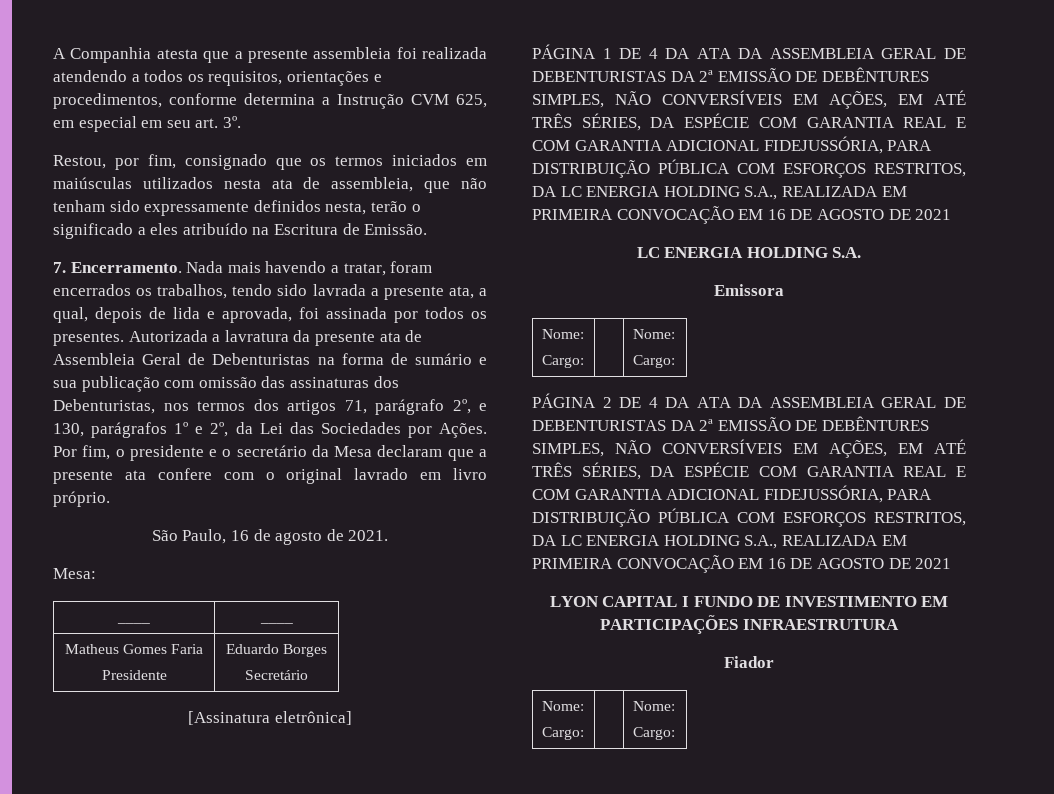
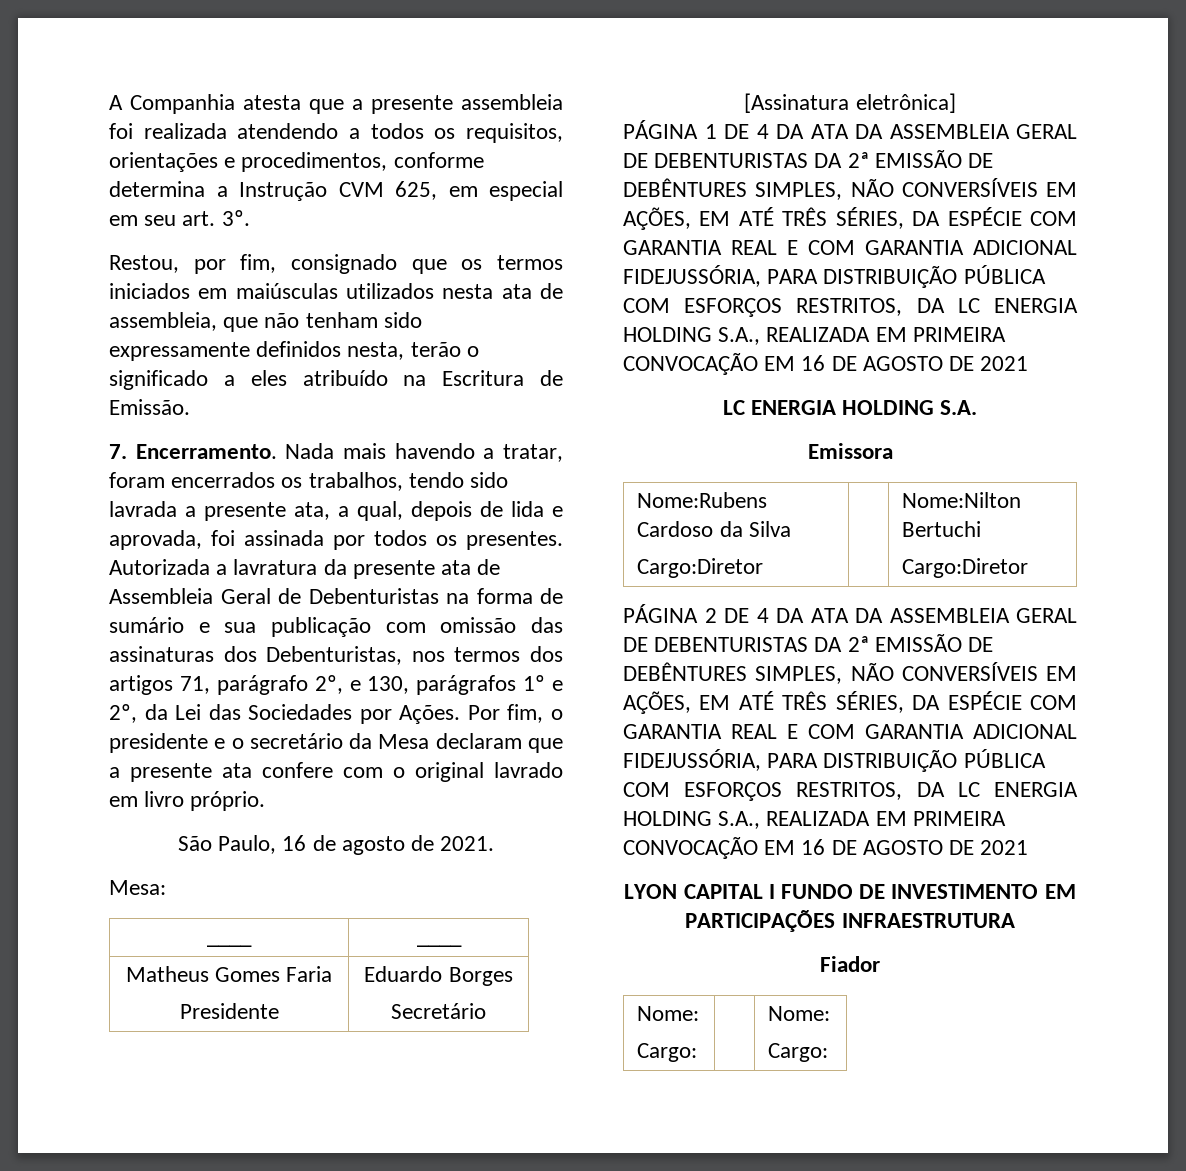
  Emissora
- Nome:
- Cargo: | | Nome:
- Cargo:
+ Nome:Rubens Cardoso da Silva
+ Cargo:Diretor | | Nome:Nilton Bertuchi
+ Cargo:Diretor

